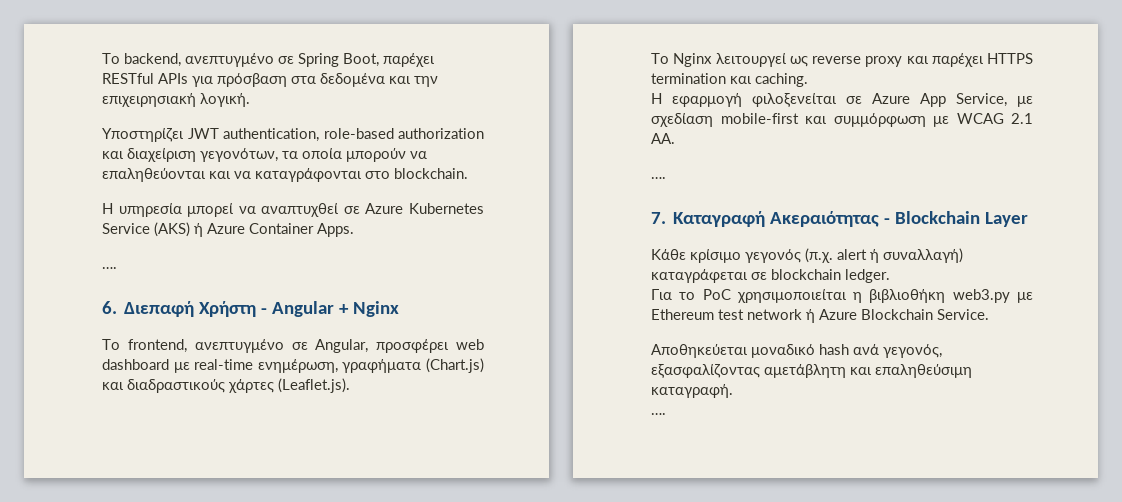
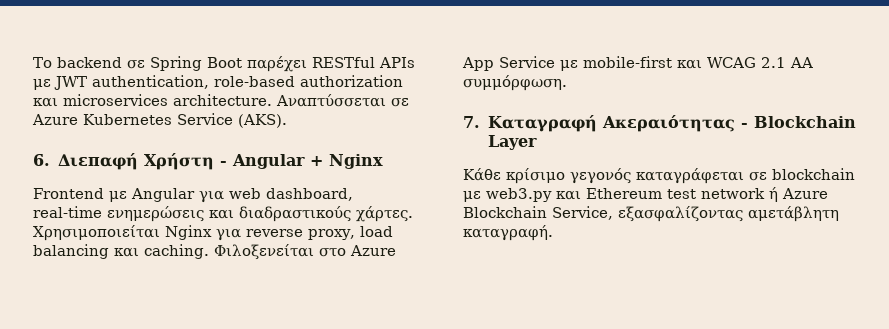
- Το backend, ανεπτυγμένο σε Spring Boot, παρέχει RESTful APIs για πρόσβαση στα δεδομένα και την επιχειρησιακή λογική.
- Υποστηρίζει JWT authentication, role-based authorization και διαχείριση γεγονότων, τα οποία μπορούν να επαληθεύονται και να καταγράφονται στο blockchain.
- Η υπηρεσία μπορεί να αναπτυχθεί σε Azure Kubernetes Service (AKS) ή Azure Container Apps.
- ….
+ Το backend σε Spring Boot παρέχει RESTful APIs με JWT authentication, role-based authorization και microservices architecture. Αναπτύσσεται σε Azure Kubernetes Service (AKS).
- Το frontend, ανεπτυγμένο σε Angular, προσφέρει web dashboard με real-time ενημέρωση, γραφήματα (Chart.js) και διαδραστικούς χάρτες (Leaflet.js).
- Το Nginx λειτουργεί ως reverse proxy και παρέχει HTTPS termination και caching.
- Η εφαρμογή φιλοξενείται σε Azure App Service, με σχεδίαση mobile-first και συμμόρφωση με WCAG 2.1 AA.
- ….
+ Frontend με Angular για web dashboard, real-time ενημερώσεις και διαδραστικούς χάρτες. Χρησιμοποιείται Nginx για reverse proxy, load balancing και caching. Φιλοξενείται στο Azure App Service με mobile-first και WCAG 2.1 AA συμμόρφωση.
- Κάθε κρίσιμο γεγονός (π.χ. alert ή συναλλαγή) καταγράφεται σε blockchain ledger.
- Για το PoC χρησιμοποιείται η βιβλιοθήκη web3.py με Ethereum test network ή Azure Blockchain Service.
- Αποθηκεύεται μοναδικό hash ανά γεγονός, εξασφαλίζοντας αμετάβλητη και επαληθεύσιμη καταγραφή.
- ….
+ Κάθε κρίσιμο γεγονός καταγράφεται σε blockchain με web3.py και Ethereum test network ή Azure Blockchain Service, εξασφαλίζοντας αμετάβλητη καταγραφή.

